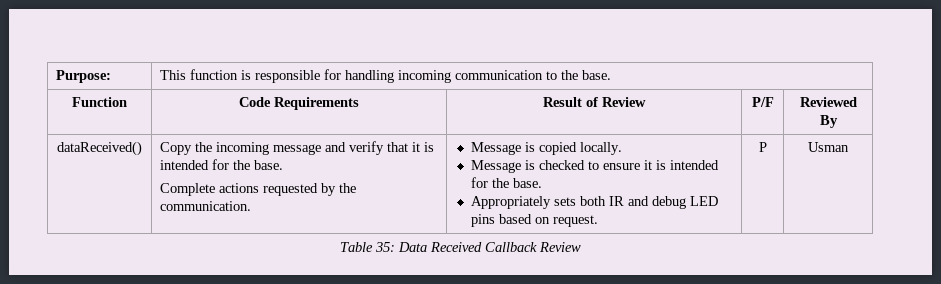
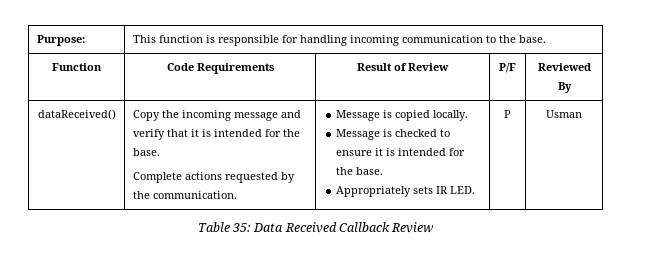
- Appropriately sets both IR and debug LED pins based on request.
+ Appropriately sets IR LED.

